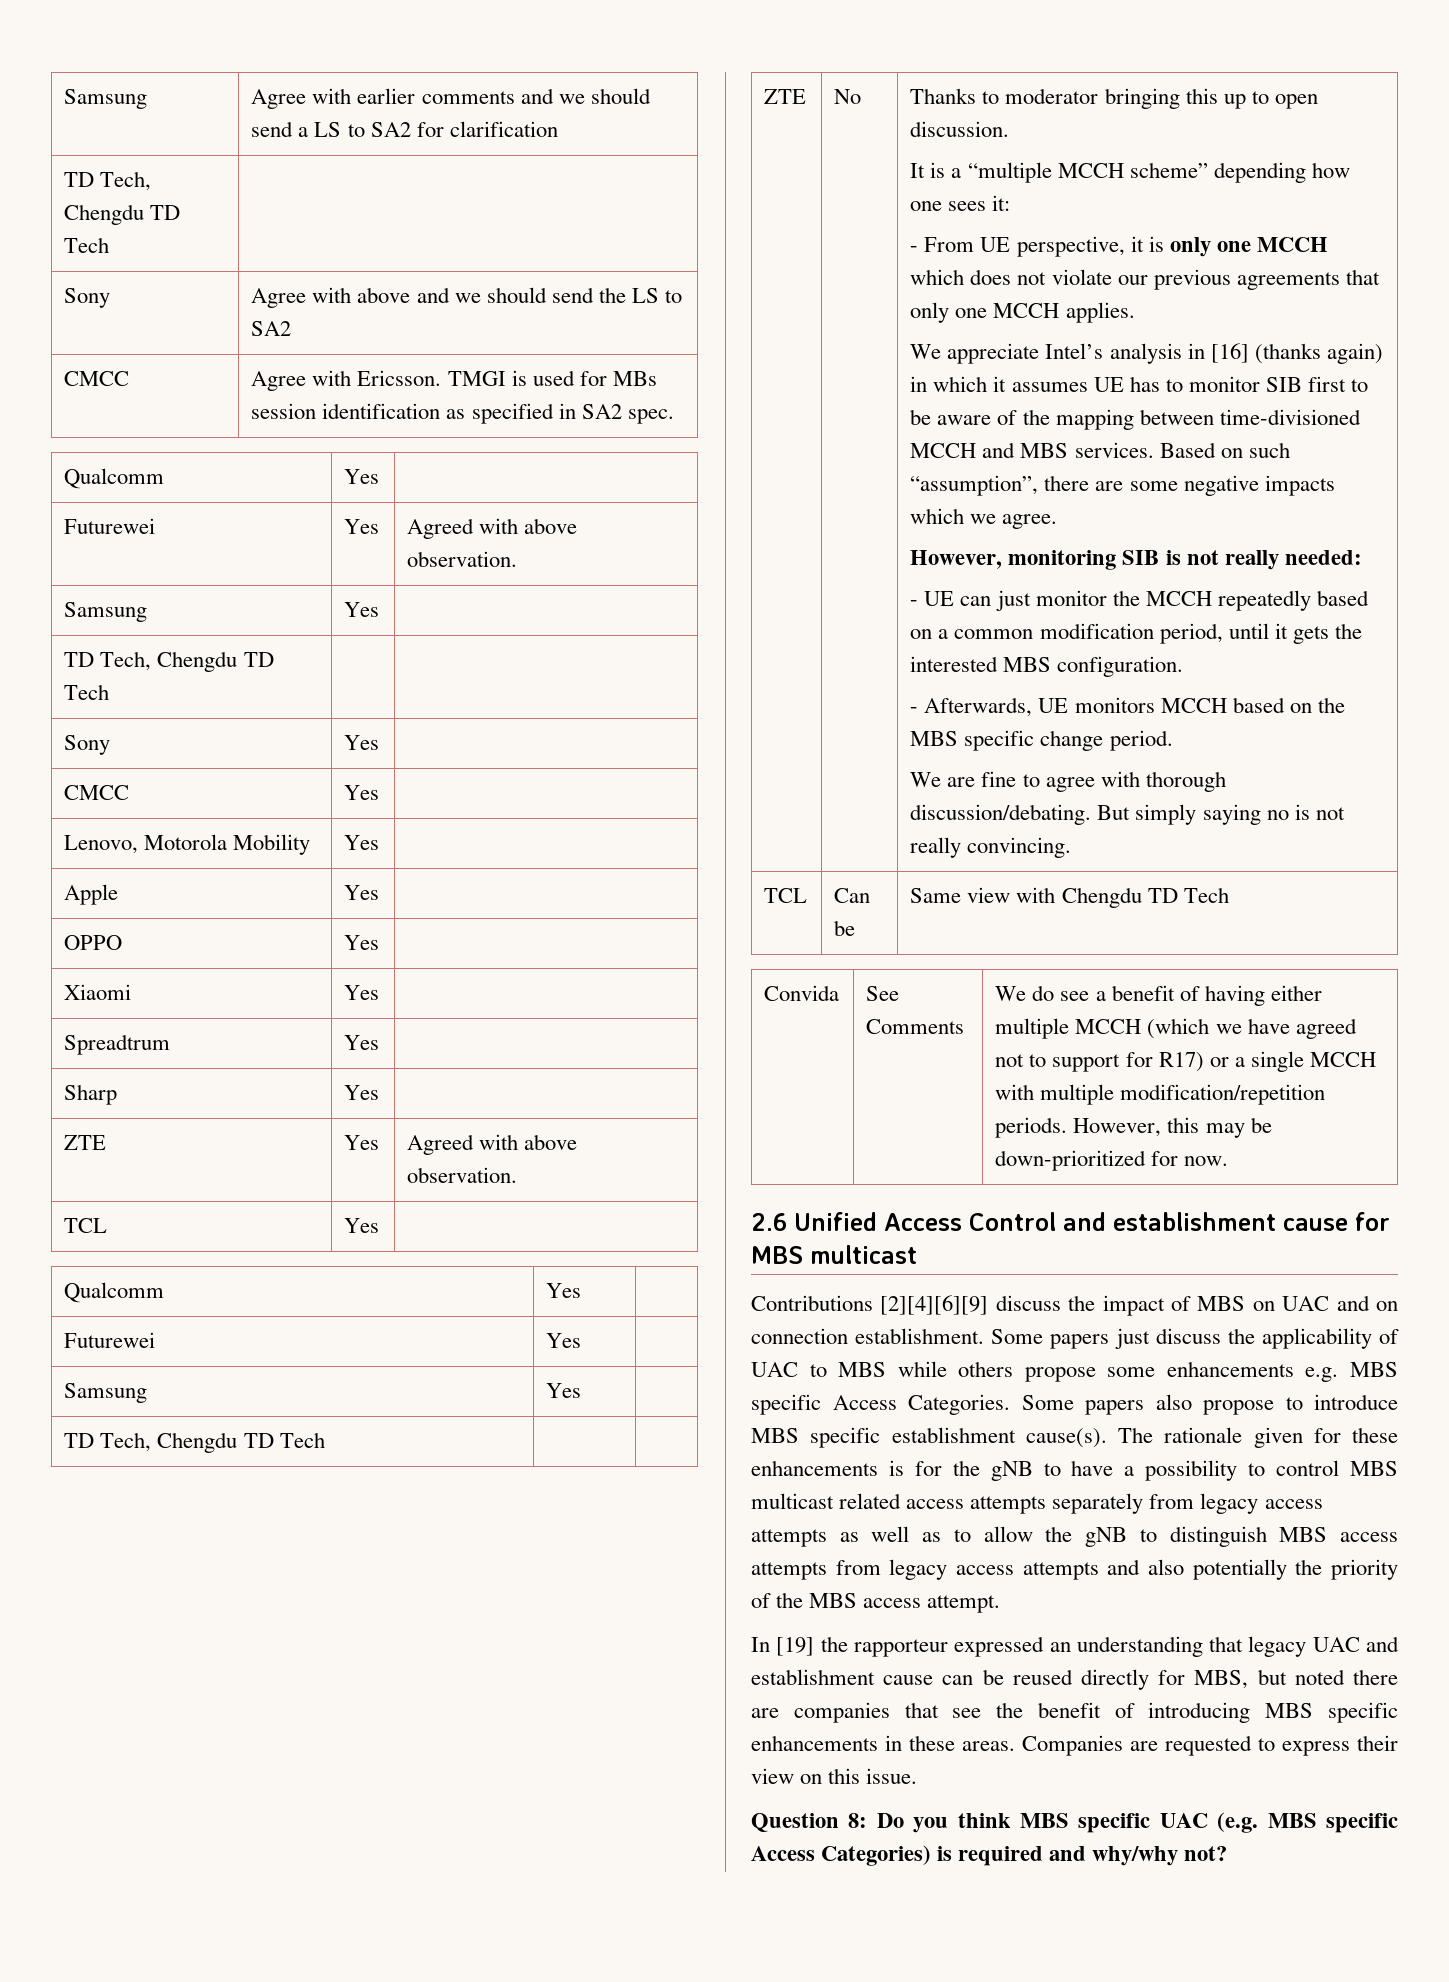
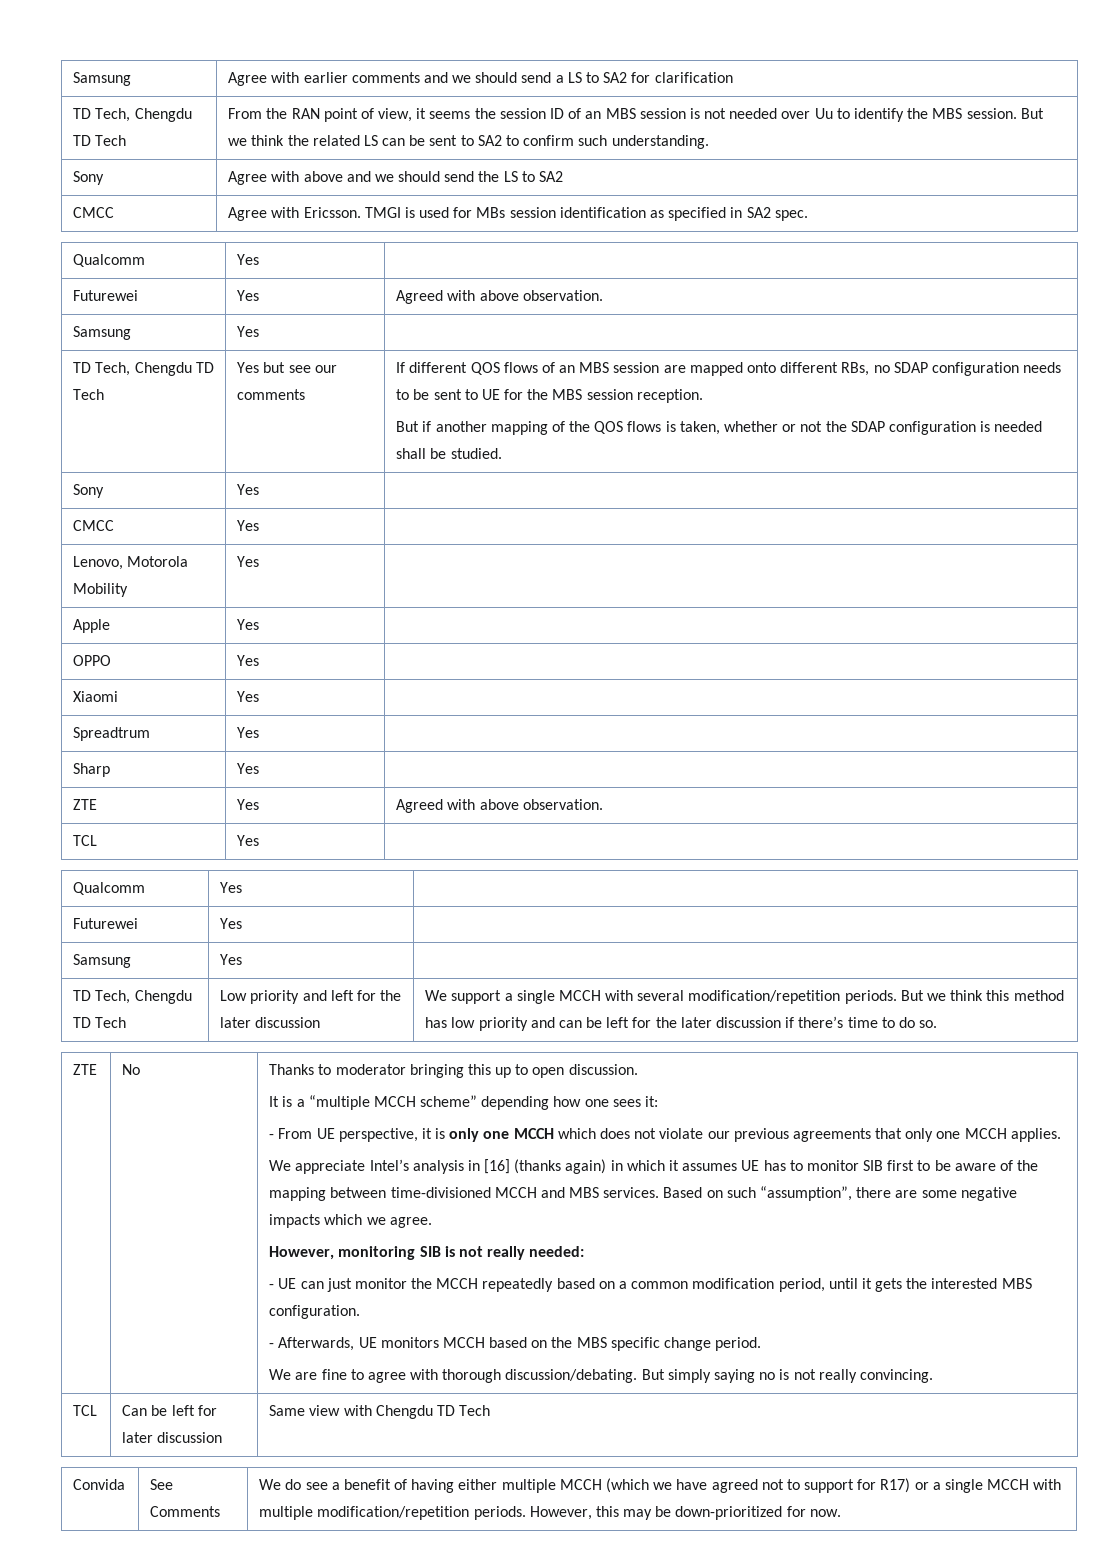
+ From the RAN point of view, it seems the session ID of an MBS session is not needed over Uu to identify the MBS session. But we think the related LS can be sent to SA2 to confirm such understanding.
+ Yes but see our comments | If different QOS flows of an MBS session are mapped onto different RBs, no SDAP configuration needs to be sent to UE for the MBS session reception.
+ But if another mapping of the QOS flows is taken, whether or not the SDAP configuration is needed shall be studied.
+ Low priority and left for the later discussion | We support a single MCCH with several modification/repetition periods. But we think this method has low priority and can be left for the later discussion if there’s time to do so.
- TCL | Can be | Same view with Chengdu TD Tech
+ TCL | Can be left for later discussion | Same view with Chengdu TD Tech
- 2.6 Unified Access Control and establishment cause for MBS multicast
- Contributions [2][4][6][9] discuss the impact of MBS on UAC and on connection establishment. Some papers just discuss the applicability of UAC to MBS while others propose some enhancements e.g. MBS specific Access Categories. Some papers also propose to introduce MBS specific establishment cause(s). The rationale given for these enhancements is for the gNB to have a possibility to control MBS multicast related access attempts separately from legacy access attempts as well as to allow the gNB to distinguish MBS access attempts from legacy access attempts and also potentially the priority of the MBS access attempt.
- In [19] the rapporteur expressed an understanding that legacy UAC and establishment cause can be reused directly for MBS, but noted there are companies that see the benefit of introducing MBS specific enhancements in these areas. Companies are requested to express their view on this issue.
- Question 8: Do you think MBS specific UAC (e.g. MBS specific Access Categories) is required and why/why not?

